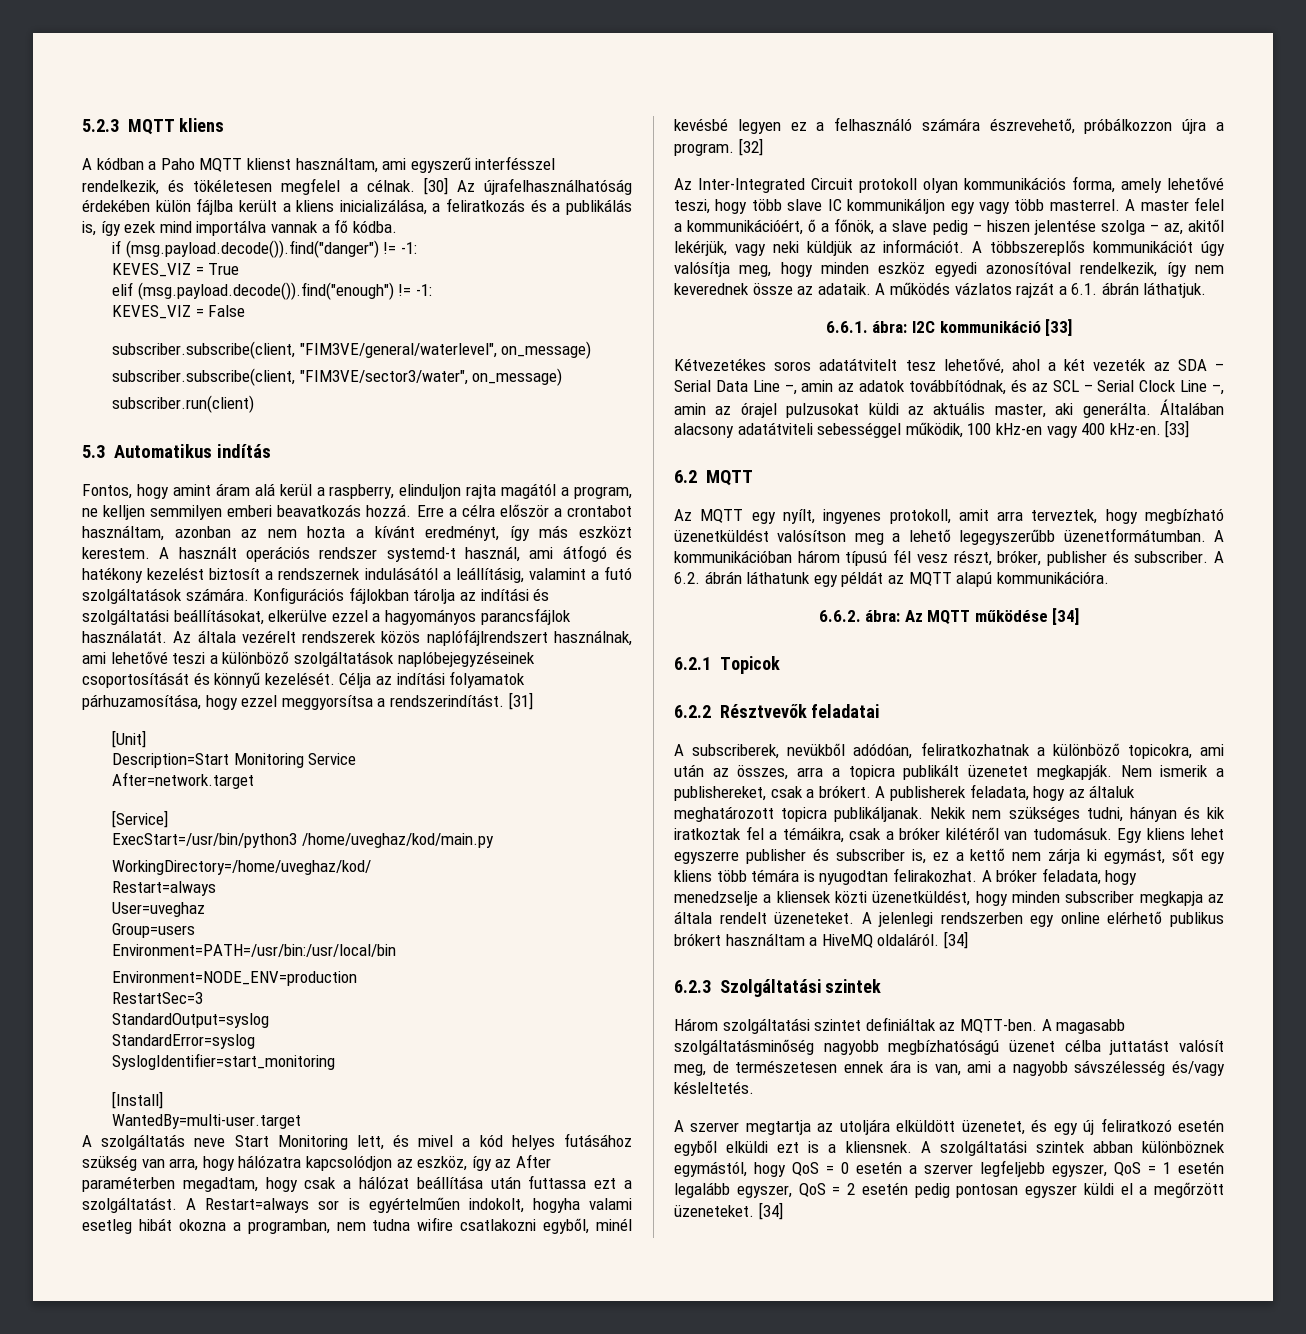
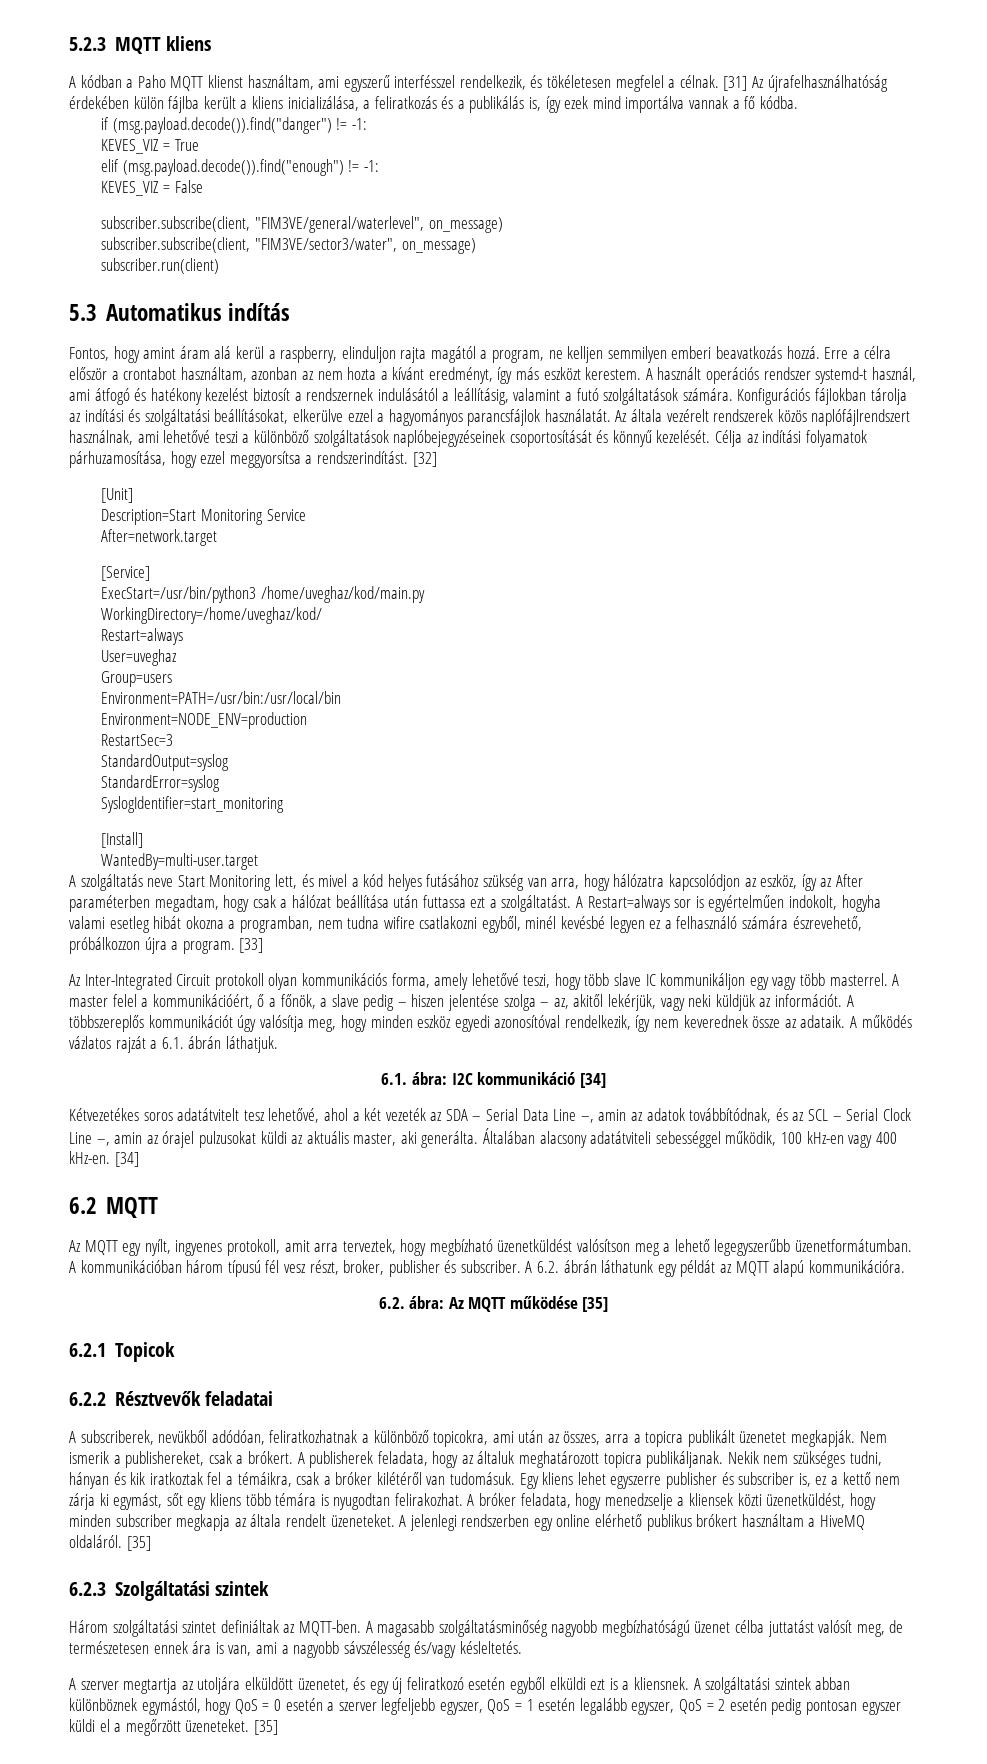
- [30] Az újrafelhasználhatóság érdekében külön fájlba került a kliens inicializálása, a feliratkozás és a publikálás is, így ezek mind importálva vannak a fő kódba.
+ [31] Az újrafelhasználhatóság érdekében külön fájlba került a kliens inicializálása, a feliratkozás és a publikálás is, így ezek mind importálva vannak a fő kódba.
- [31]
+ [32]
- [32]
+ [33]
- 6.6.1. ábra: I2C kommunikáció [33]
+ 6.1. ábra: I2C kommunikáció [34]
- Általában alacsony adatátviteli sebességgel működik, 100 kHz-en vagy 400 kHz-en. [33]
+ Általában alacsony adatátviteli sebességgel működik, 100 kHz-en vagy 400 kHz-en. [34]
- A kommunikációban három típusú fél vesz részt, bróker, publisher és subscriber.
+ A kommunikációban három típusú fél vesz részt, broker, publisher és subscriber.
- 6.6.2. ábra: Az MQTT működése [34]
+ 6.2. ábra: Az MQTT működése [35]
- A jelenlegi rendszerben egy online elérhető publikus brókert használtam a HiveMQ oldaláról. [34]
+ A jelenlegi rendszerben egy online elérhető publikus brókert használtam a HiveMQ oldaláról. [35]
- A szolgáltatási szintek abban különböznek egymástól, hogy QoS = 0 esetén a szerver legfeljebb egyszer, QoS = 1 esetén legalább egyszer, QoS = 2 esetén pedig pontosan egyszer küldi el a megőrzött üzeneteket. [34]
+ A szolgáltatási szintek abban különböznek egymástól, hogy QoS = 0 esetén a szerver legfeljebb egyszer, QoS = 1 esetén legalább egyszer, QoS = 2 esetén pedig pontosan egyszer küldi el a megőrzött üzeneteket. [35]

